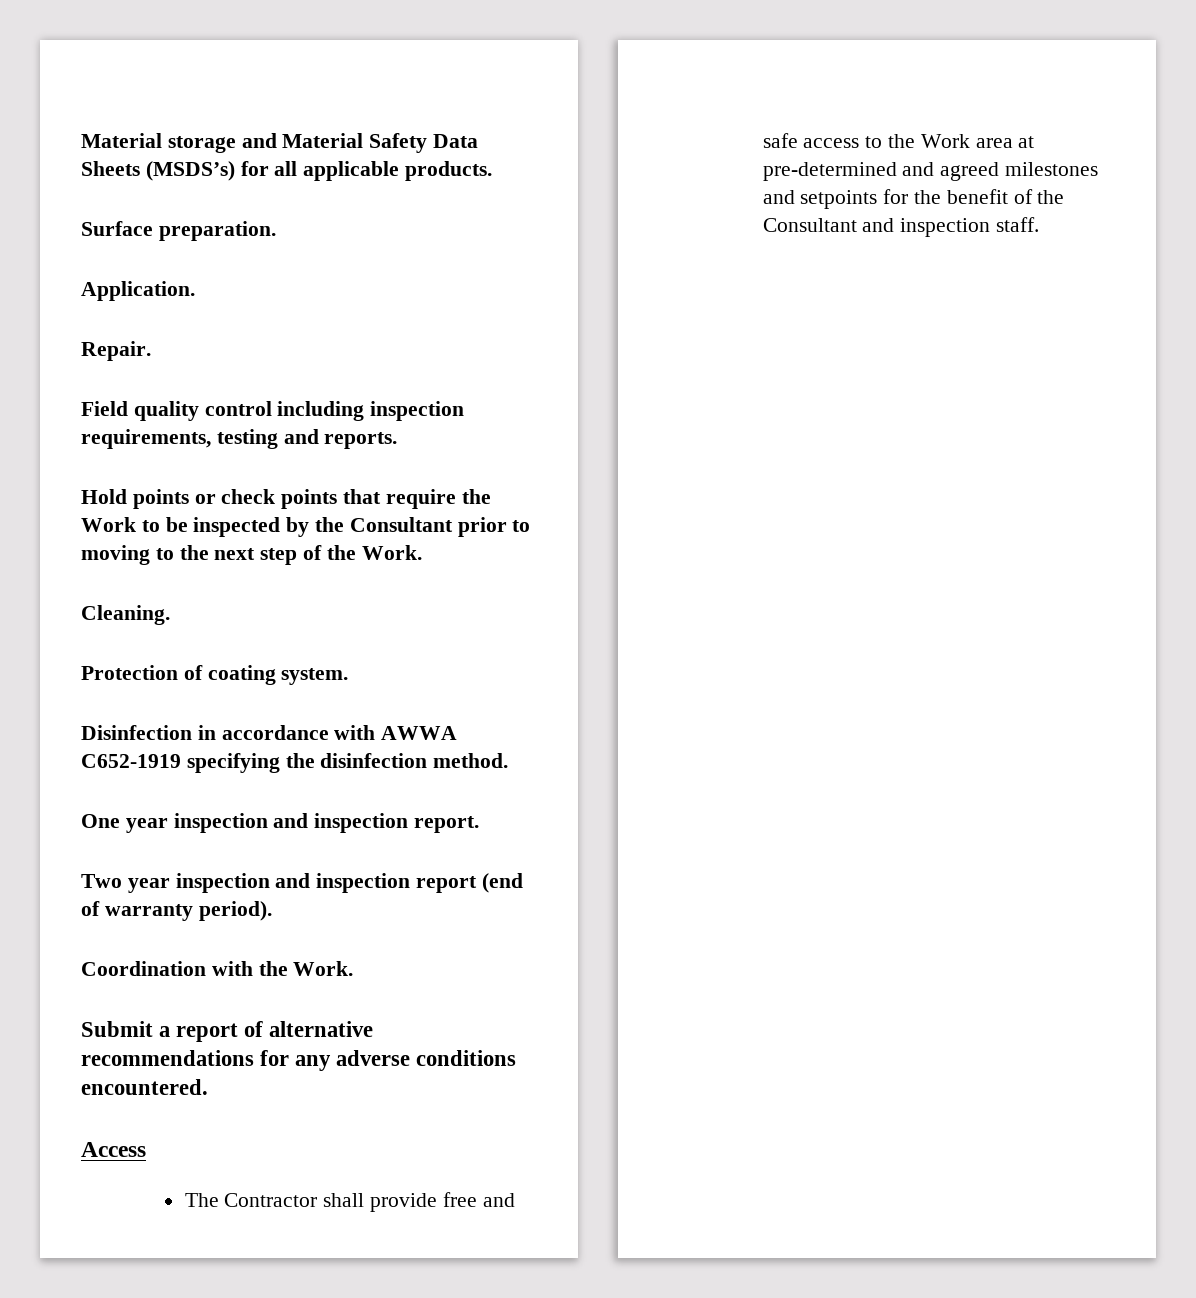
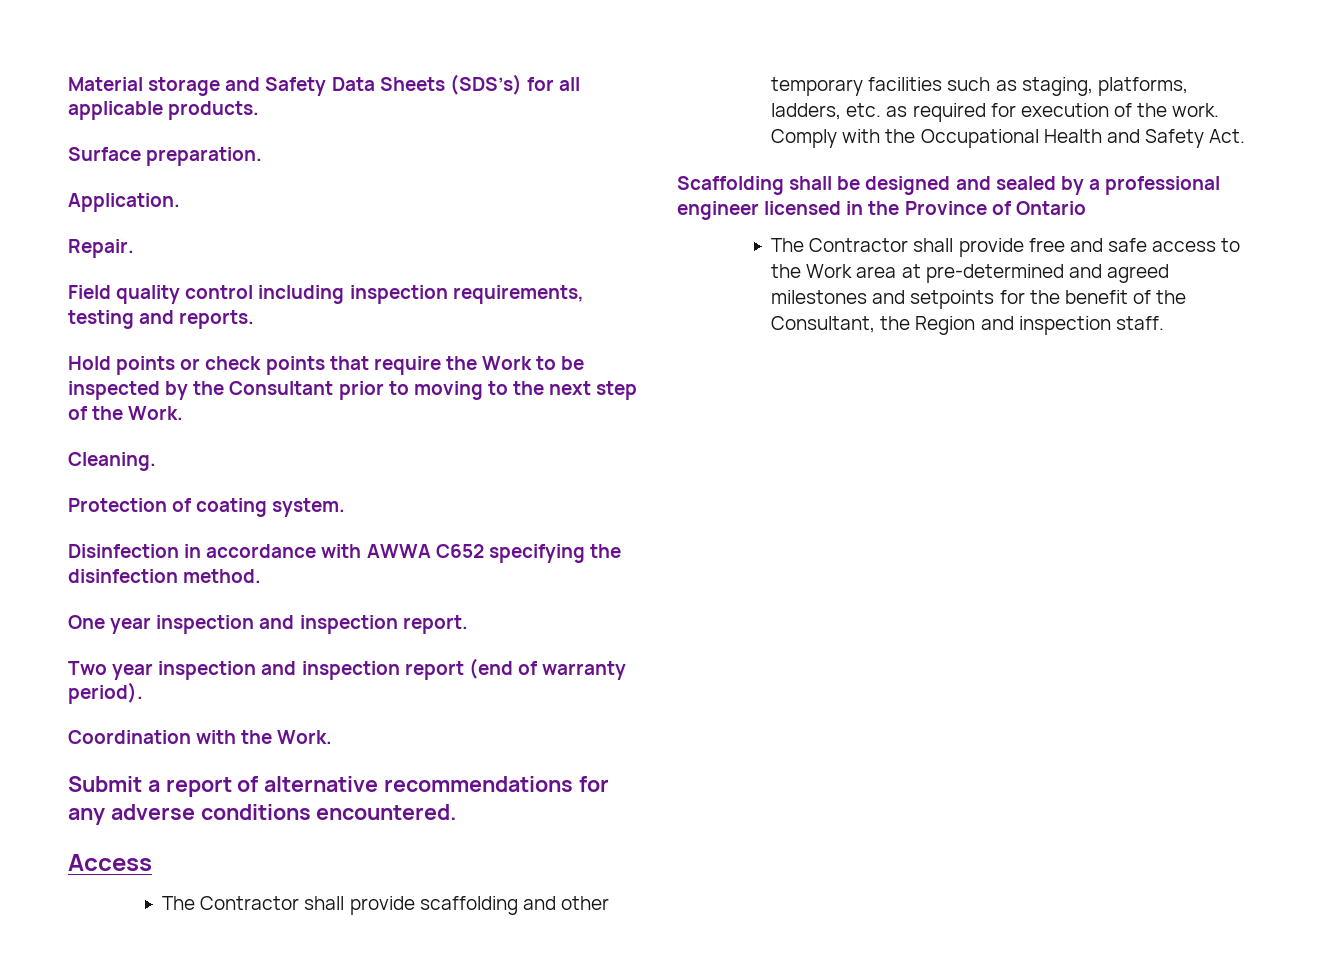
- Material storage and Material Safety Data Sheets (MSDS’s) for all applicable products.
+ Material storage and Safety Data Sheets (SDS’s) for all applicable products.
- Disinfection in accordance with AWWA C652-1919 specifying the disinfection method.
+ Disinfection in accordance with AWWA C652 specifying the disinfection method.
+ The Contractor shall provide scaffolding and other temporary facilities such as staging, platforms, ladders, etc. as required for execution of the work. Comply with the Occupational Health and Safety Act.
+ Scaffolding shall be designed and sealed by a professional engineer licensed in the Province of Ontario
- The Contractor shall provide free and safe access to the Work area at pre-determined and agreed milestones and setpoints for the benefit of the Consultant and inspection staff.
+ The Contractor shall provide free and safe access to the Work area at pre-determined and agreed milestones and setpoints for the benefit of the Consultant, the Region and inspection staff.

